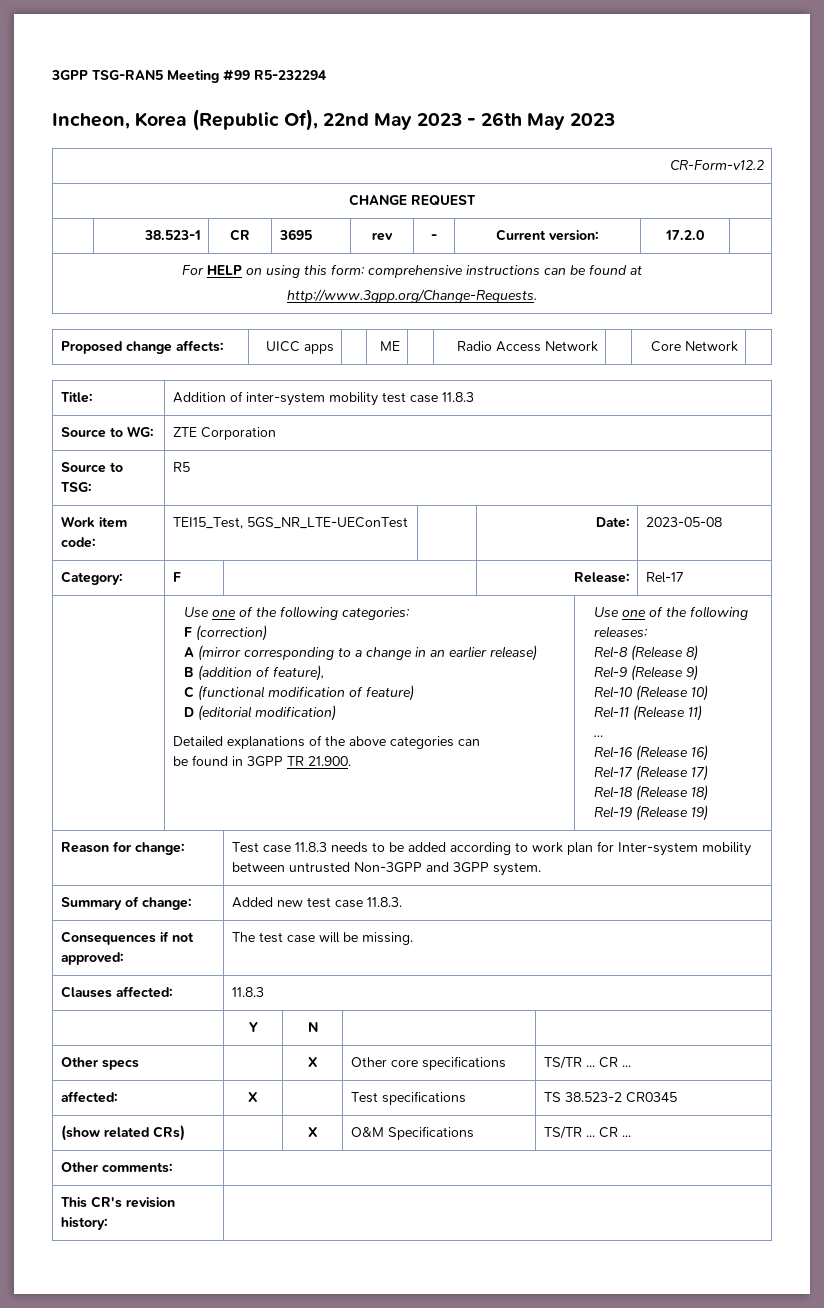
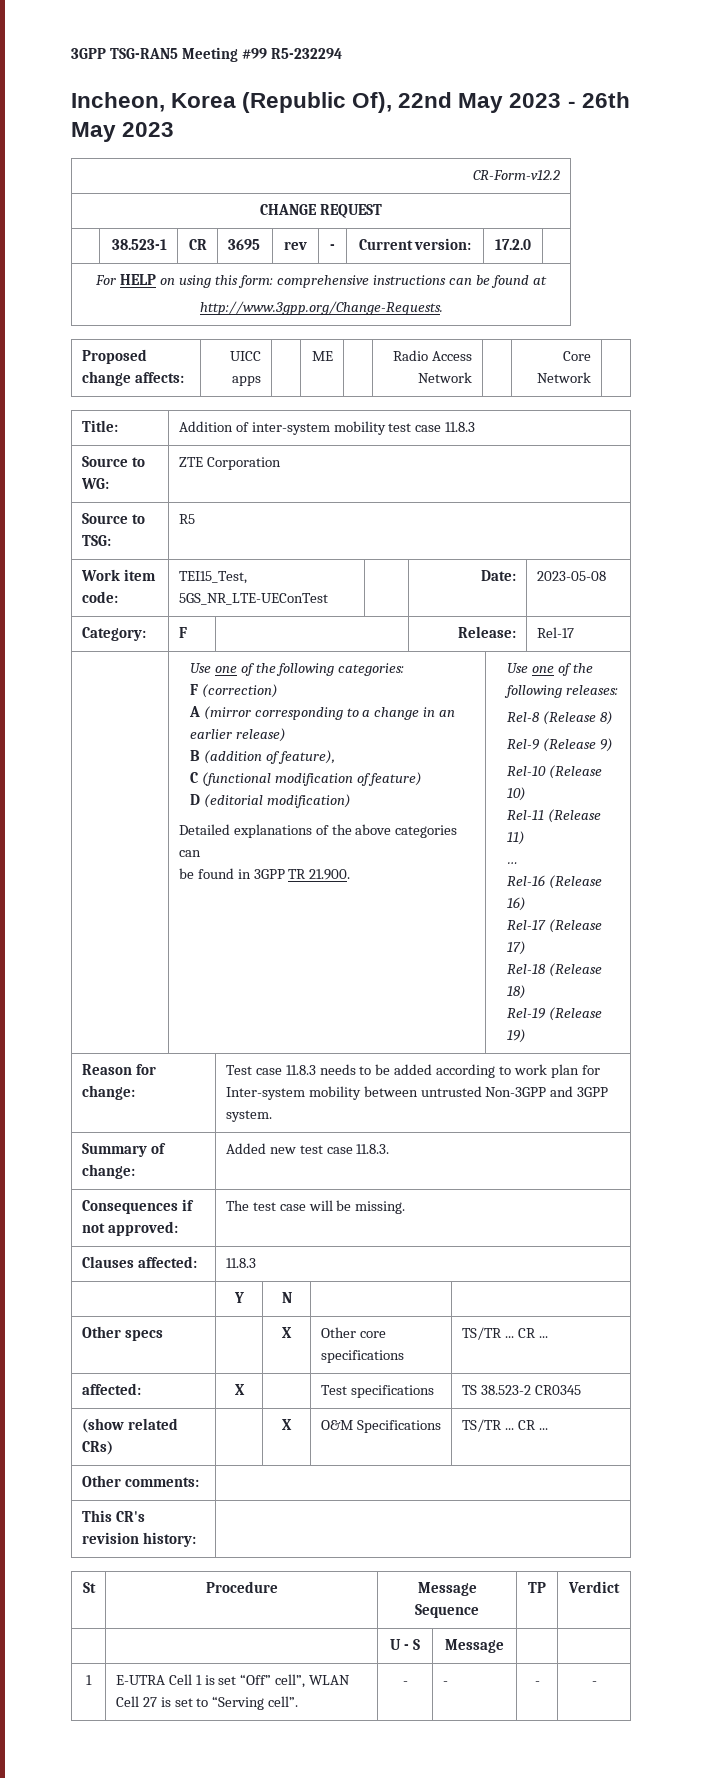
+ St | Procedure | Message Sequence | TP | Verdict
+ | | U - S | Message | |
+ 1 | E-UTRA Cell 1 is set “Off” cell”, WLAN Cell 27 is set to “Serving cell”. | - | - | - | -

